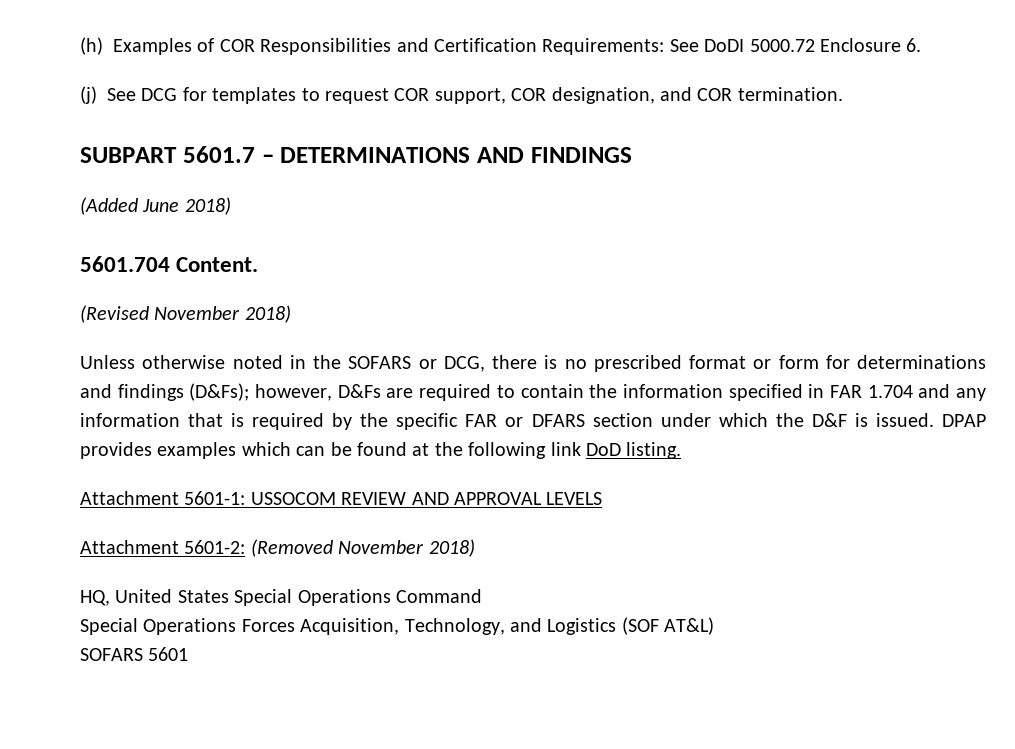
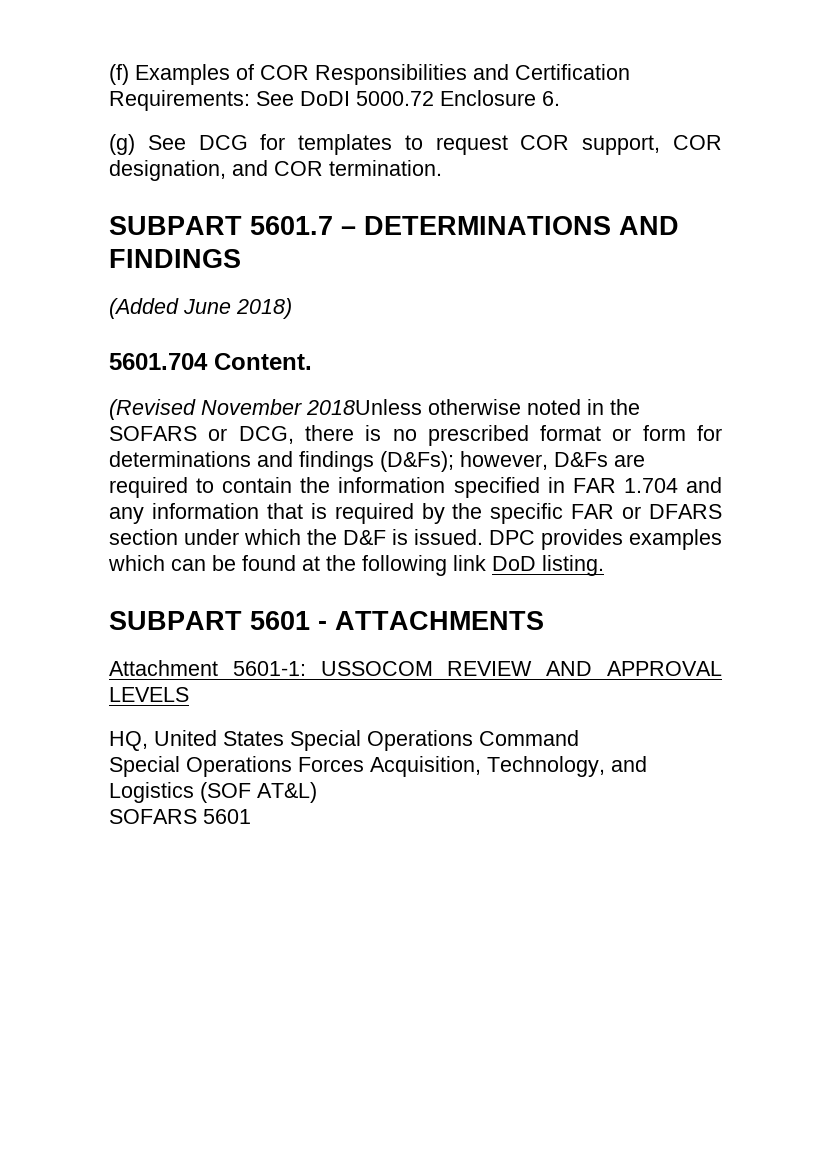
- (h) Examples of COR Responsibilities and Certification Requirements: See DoDI 5000.72 Enclosure 6.
+ (f) Examples of COR Responsibilities and Certification Requirements: See DoDI 5000.72 Enclosure 6.
- (j) See DCG for templates to request COR support, COR designation, and COR termination.
+ (g) See DCG for templates to request COR support, COR designation, and COR termination.
- (Revised November 2018)
- Unless otherwise noted in the SOFARS or DCG, there is no prescribed format or form for determinations and findings (D&Fs); however, D&Fs are required to contain the information specified in FAR 1.704 and any information that is required by the specific FAR or DFARS section under which the D&F is issued.
+ (Revised November 2018Unless otherwise noted in the SOFARS or DCG, there is no prescribed format or form for determinations and findings (D&Fs); however, D&Fs are required to contain the information specified in FAR 1.704 and any information that is required by the specific FAR or DFARS section under which the D&F is issued.
- DPAP provides examples which can be found at the following link DoD listing.
+ DPC provides examples which can be found at the following link DoD listing.
+ SUBPART 5601 - ATTACHMENTS
- Attachment 5601-2: (Removed November 2018)

